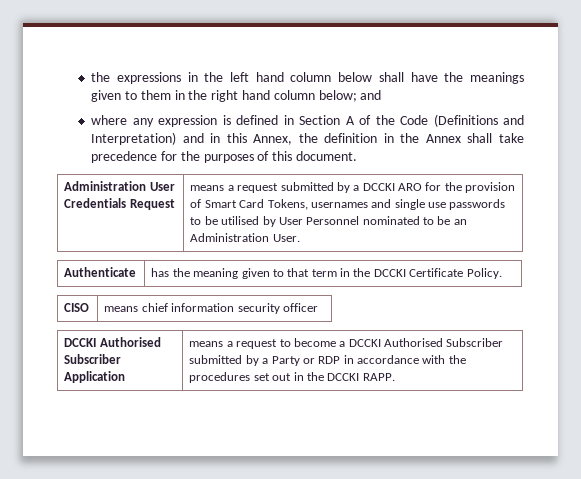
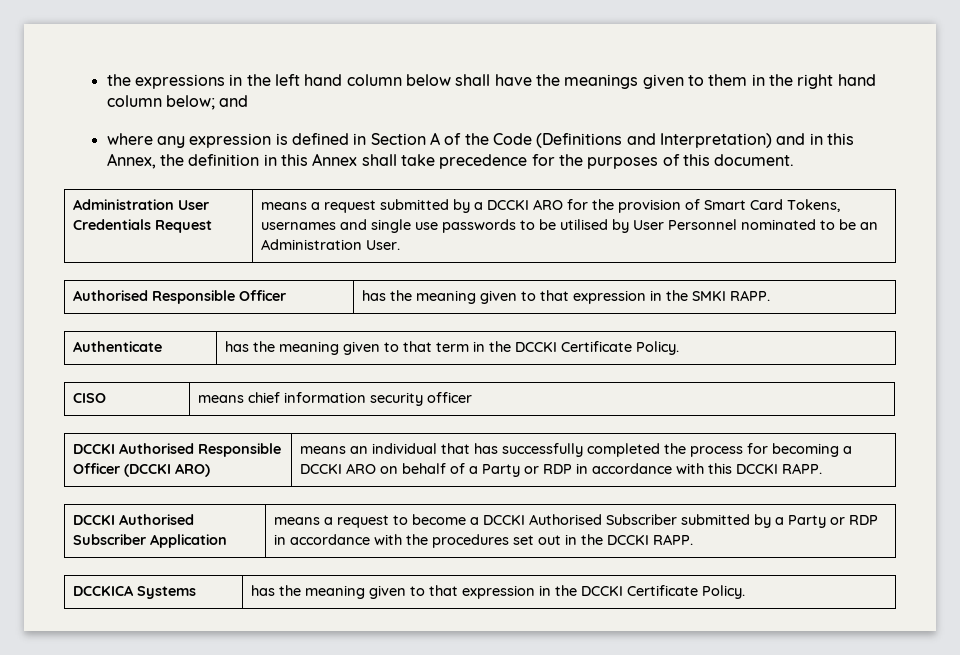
- where any expression is defined in Section A of the Code (Definitions and Interpretation) and in this Annex, the definition in the Annex shall take precedence for the purposes of this document.
+ where any expression is defined in Section A of the Code (Definitions and Interpretation) and in this Annex, the definition in this Annex shall take precedence for the purposes of this document.
+ Authorised Responsible Officer | has the meaning given to that expression in the SMKI RAPP.
+ DCCKI Authorised Responsible Officer (DCCKI ARO) | means an individual that has successfully completed the process for becoming a DCCKI ARO on behalf of a Party or RDP in accordance with this DCCKI RAPP.
+ DCCKICA Systems | has the meaning given to that expression in the DCCKI Certificate Policy.

